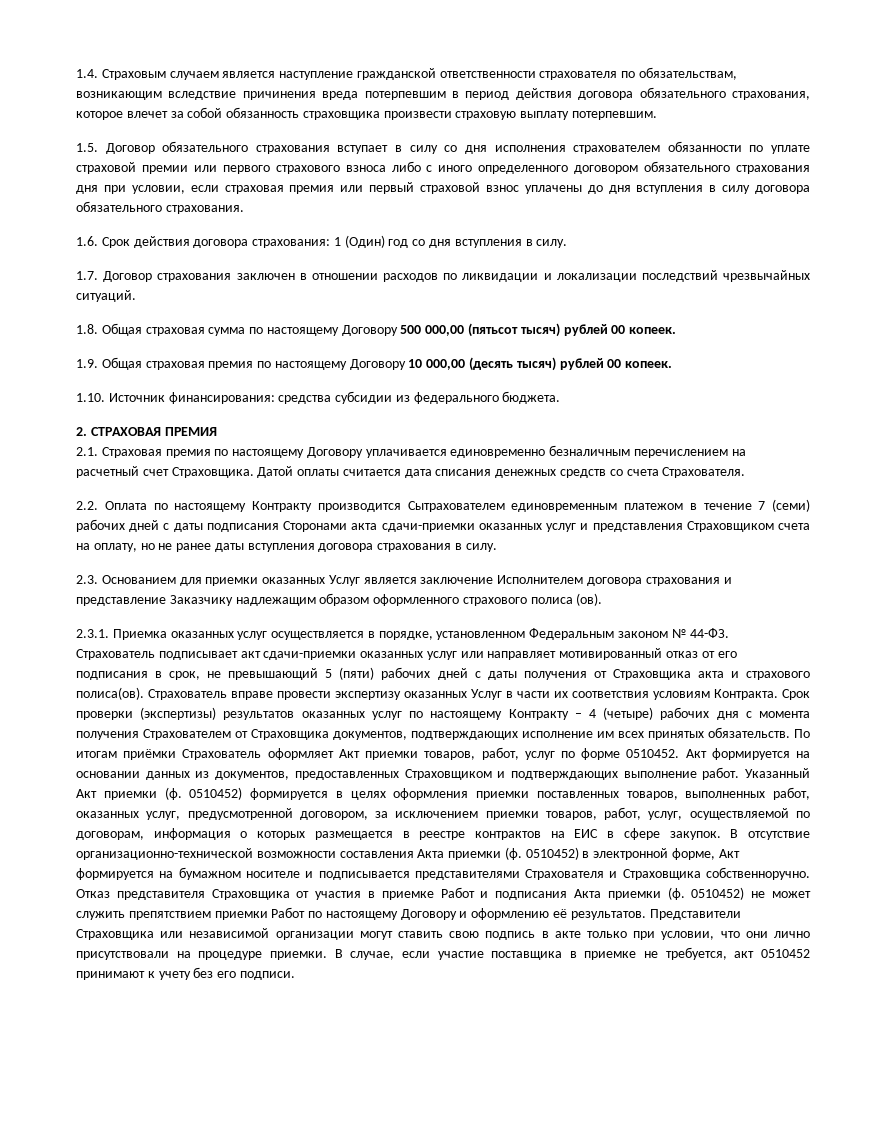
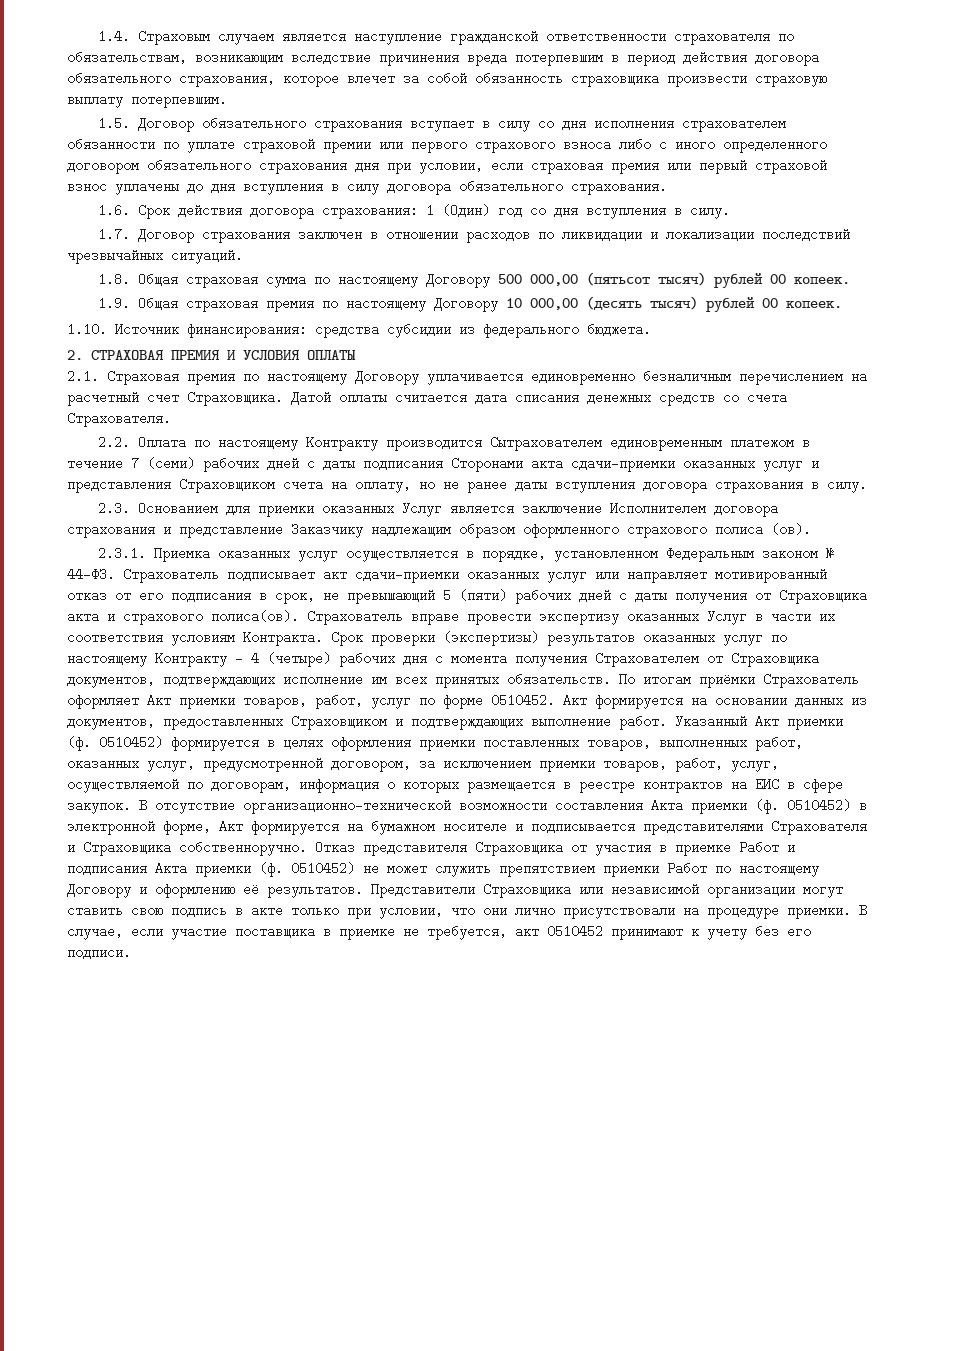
- 2. СТРАХОВАЯ ПРЕМИЯ
+ 2. СТРАХОВАЯ ПРЕМИЯ И УСЛОВИЯ ОПЛАТЫ

